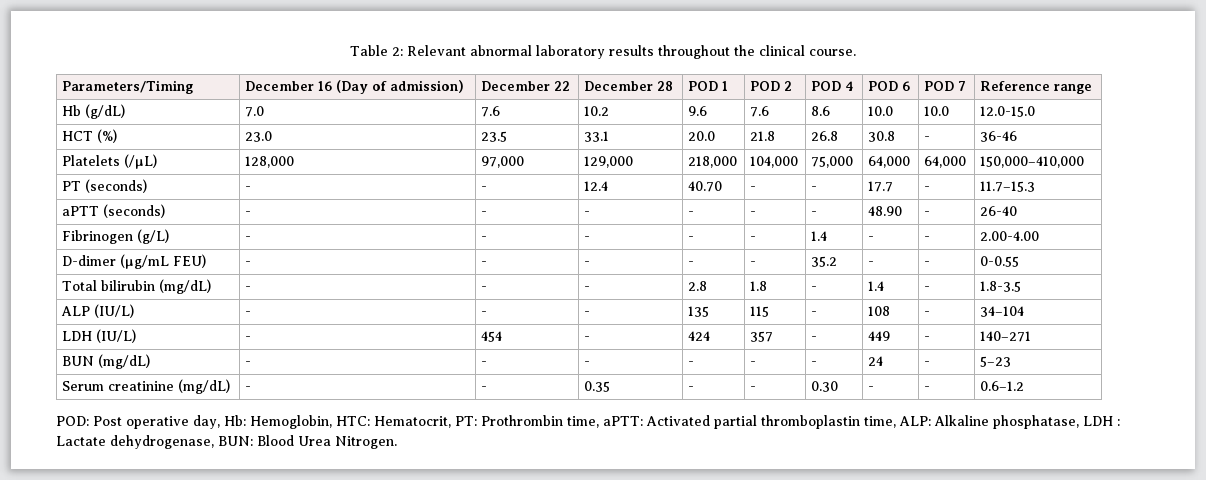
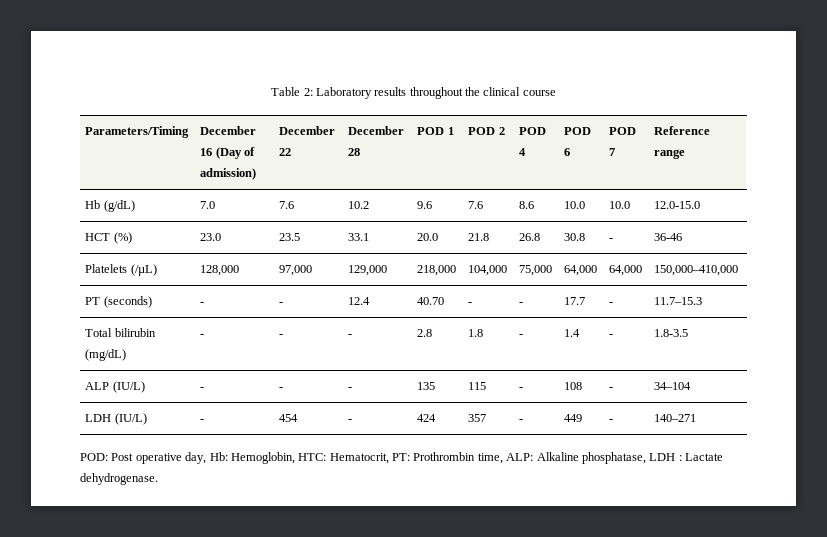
- Table 2: Relevant abnormal laboratory results throughout the clinical course.
+ Table 2: Laboratory results throughout the clinical course
- aPTT (seconds) | - | - | - | - | - | - | 48.90 | - | 26-40
- Fibrinogen (g/L) | - | - | - | - | - | 1.4 | - | - | 2.00-4.00
- D-dimer (µg/mL FEU) | - | - | - | - | - | 35.2 | - | - | 0-0.55
- BUN (mg/dL) | - | - | - | - | - | - | 24 | - | 5–23
- Serum creatinine (mg/dL) | - | - | 0.35 | - | - | 0.30 | - | - | 0.6–1.2
- POD: Post operative day, Hb: Hemoglobin, HTC: Hematocrit, PT: Prothrombin time, aPTT: Activated partial thromboplastin time, ALP: Alkaline phosphatase, LDH : Lactate dehydrogenase, BUN: Blood Urea Nitrogen.
+ POD: Post operative day, Hb: Hemoglobin, HTC: Hematocrit, PT: Prothrombin time, ALP: Alkaline phosphatase, LDH : Lactate dehydrogenase.

